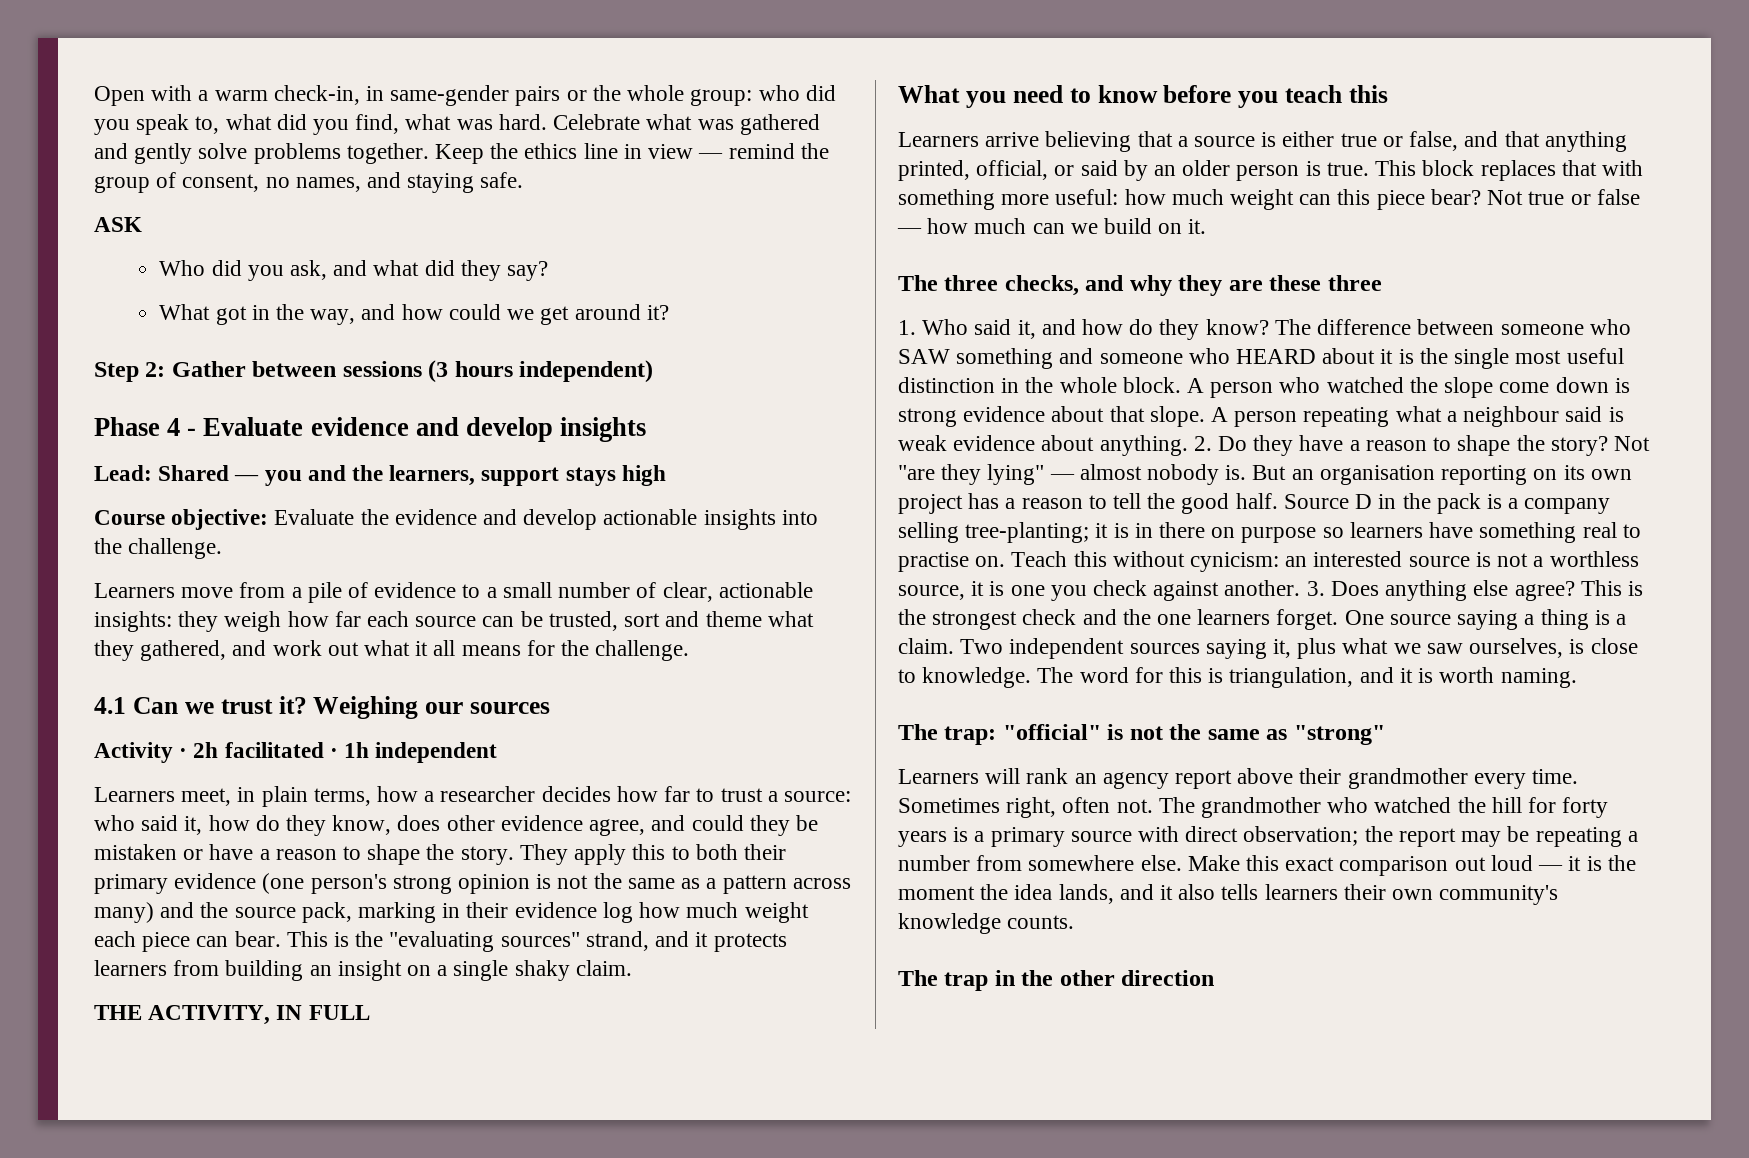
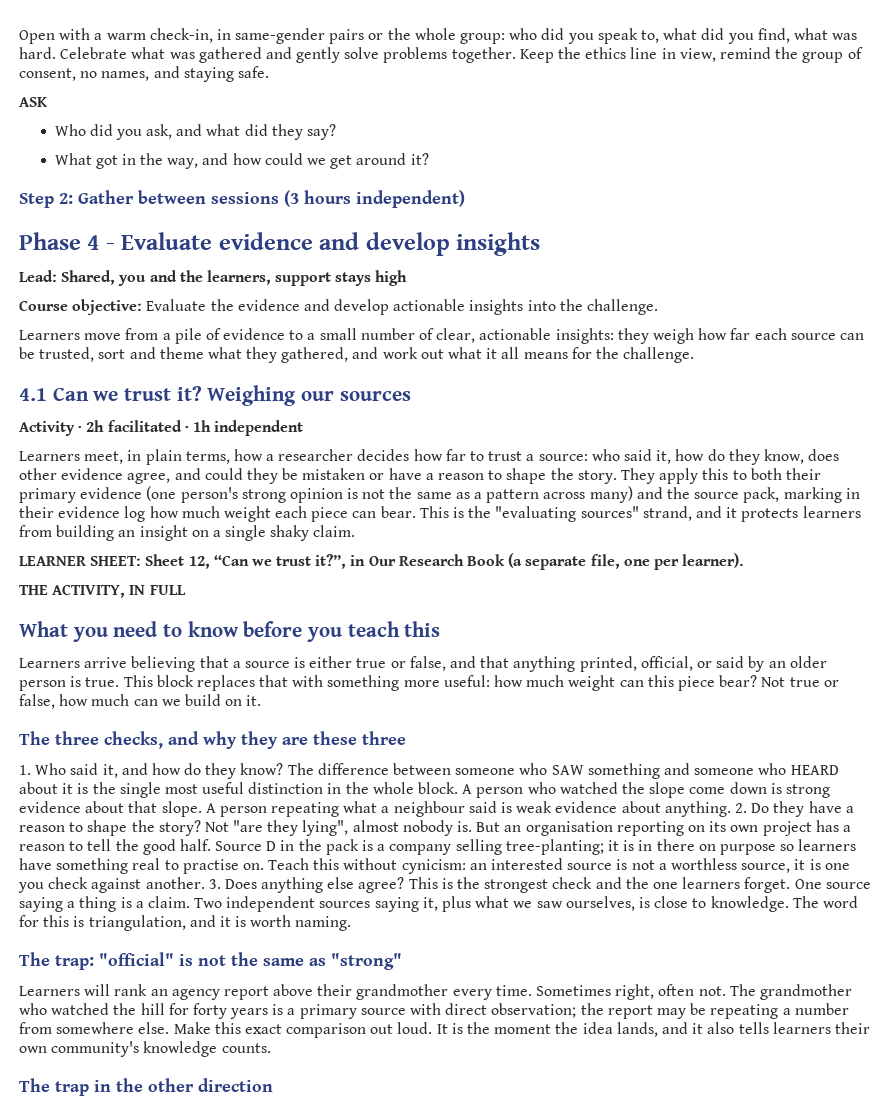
- Keep the ethics line in view — remind the group of consent, no names, and staying safe.
+ Keep the ethics line in view, remind the group of consent, no names, and staying safe.
- Lead: Shared — you and the learners, support stays high
+ Lead: Shared, you and the learners, support stays high
+ LEARNER SHEET: Sheet 12, “Can we trust it?”, in Our Research Book (a separate file, one per learner).
- Not true or false — how much can we build on it.
+ Not true or false, how much can we build on it.
- Not "are they lying" — almost nobody is.
+ Not "are they lying", almost nobody is.
- Make this exact comparison out loud — it is the moment the idea lands, and it also tells learners their own community's knowledge counts.
+ Make this exact comparison out loud. It is the moment the idea lands, and it also tells learners their own community's knowledge counts.

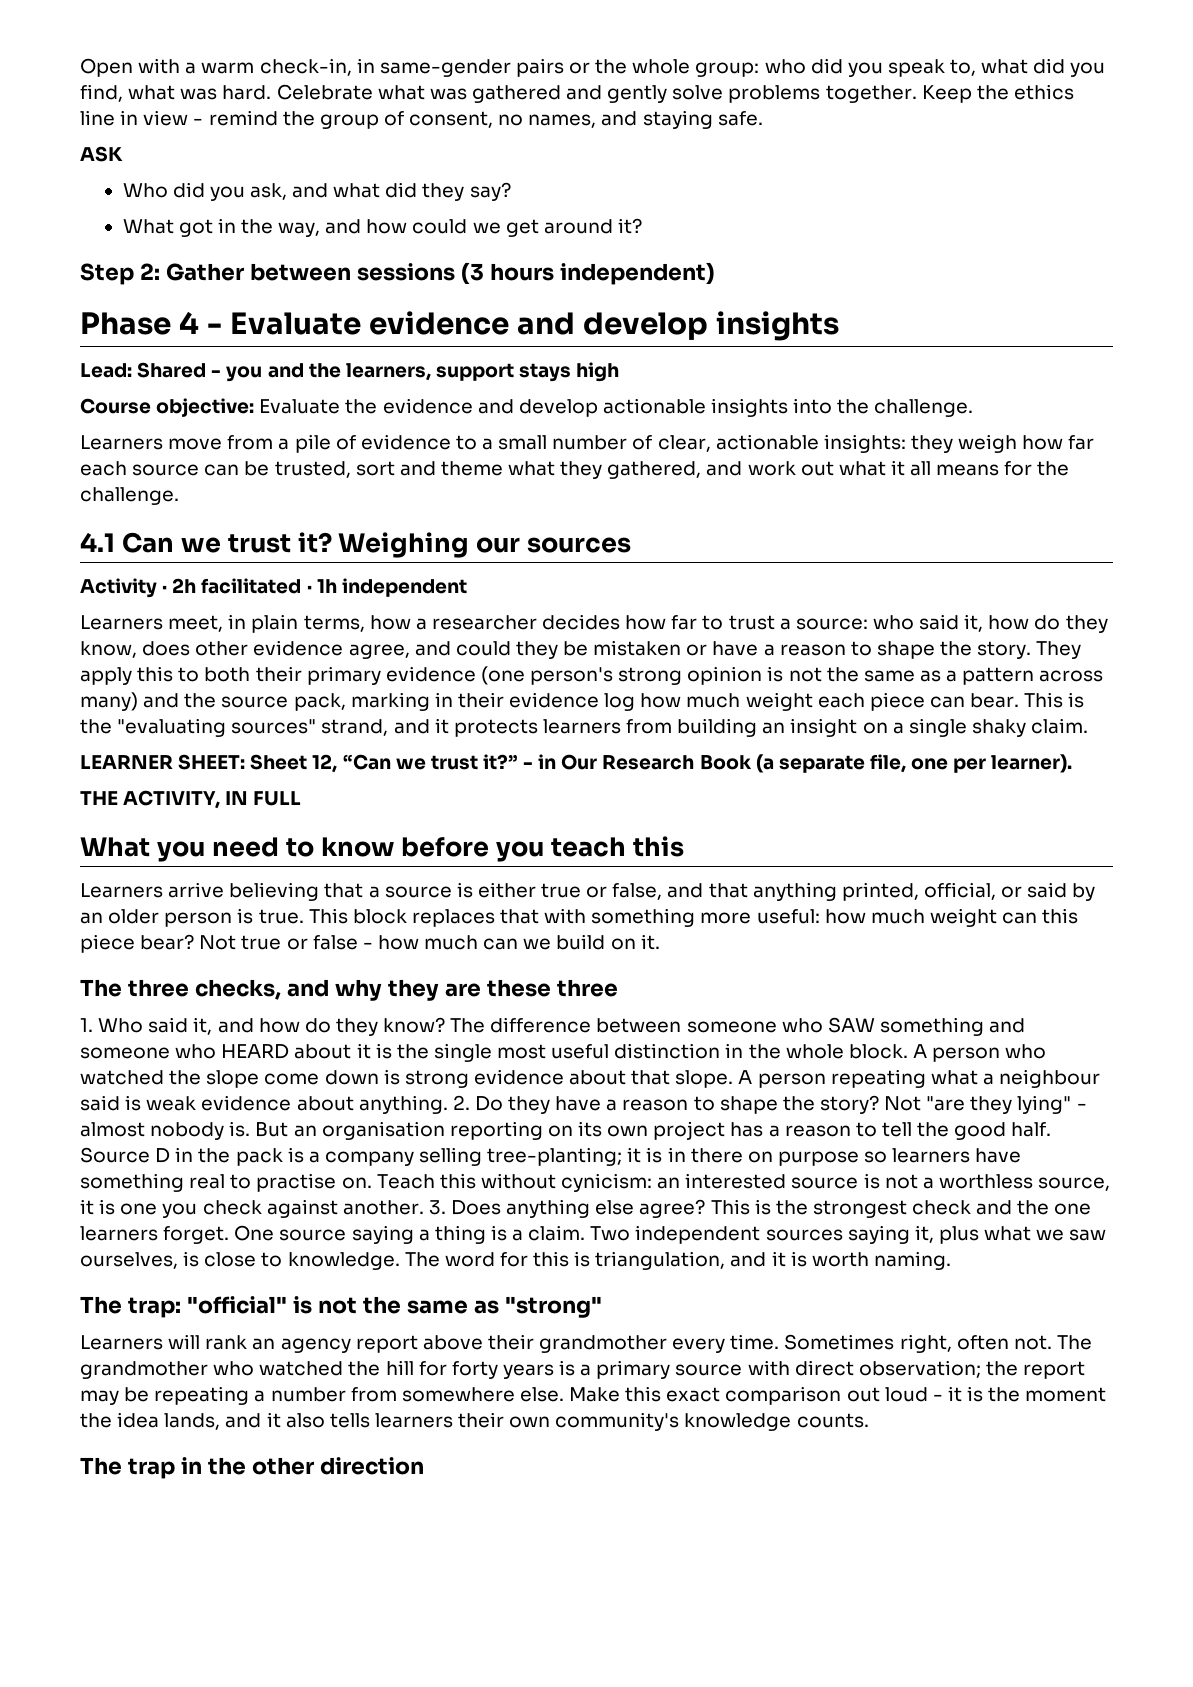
- Keep the ethics line in view, remind the group of consent, no names, and staying safe.
+ Keep the ethics line in view - remind the group of consent, no names, and staying safe.
- Lead: Shared, you and the learners, support stays high
+ Lead: Shared - you and the learners, support stays high
- LEARNER SHEET: Sheet 12, “Can we trust it?”, in Our Research Book (a separate file, one per learner).
+ LEARNER SHEET: Sheet 12, “Can we trust it?” - in Our Research Book (a separate file, one per learner).
- Not true or false, how much can we build on it.
+ Not true or false - how much can we build on it.
- Not "are they lying", almost nobody is.
+ Not "are they lying" - almost nobody is.
- Make this exact comparison out loud. It is the moment the idea lands, and it also tells learners their own community's knowledge counts.
+ Make this exact comparison out loud - it is the moment the idea lands, and it also tells learners their own community's knowledge counts.

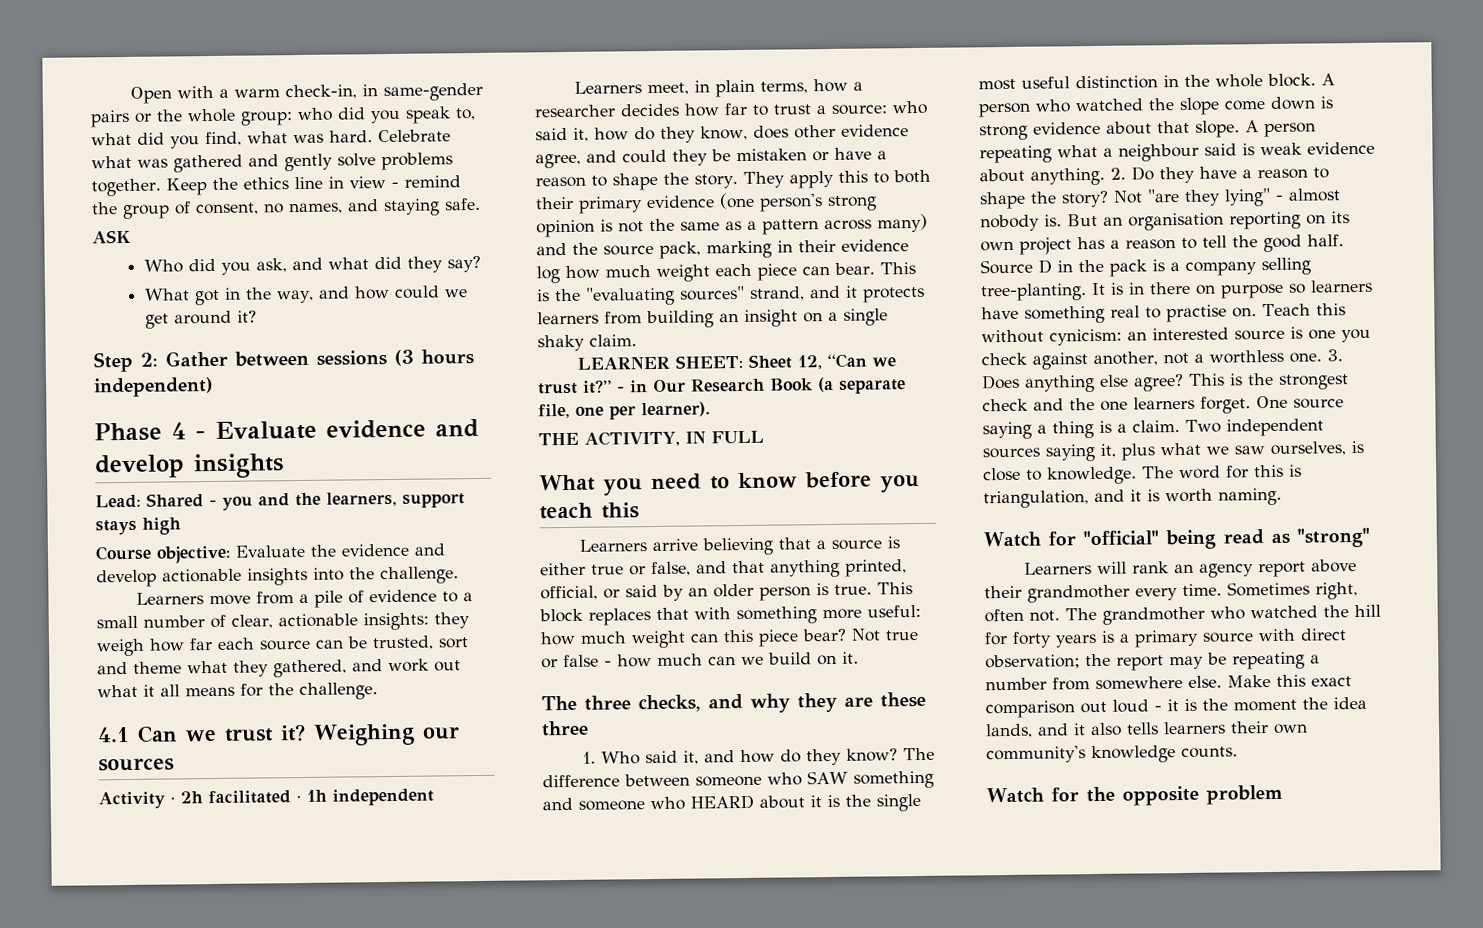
- Source D in the pack is a company selling tree-planting; it is in there on purpose so learners have something real to practise on.
+ Source D in the pack is a company selling tree-planting. It is in there on purpose so learners have something real to practise on.
- Teach this without cynicism: an interested source is not a worthless source, it is one you check against another.
+ Teach this without cynicism: an interested source is one you check against another, not a worthless one.
- The trap: "official" is not the same as "strong"
+ Watch for "official" being read as "strong"
- The trap in the other direction
+ Watch for the opposite problem

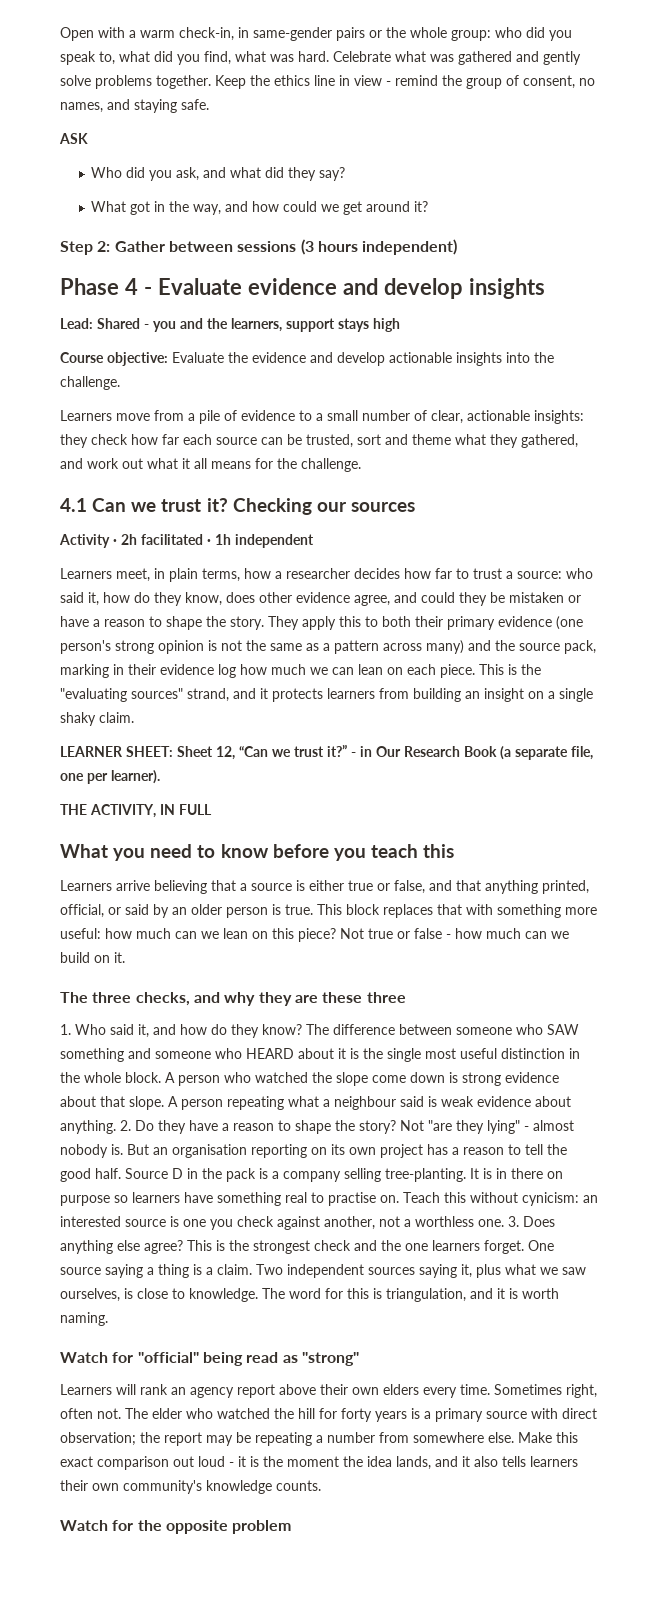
- Learners move from a pile of evidence to a small number of clear, actionable insights: they weigh how far each source can be trusted, sort and theme what they gathered, and work out what it all means for the challenge.
+ Learners move from a pile of evidence to a small number of clear, actionable insights: they check how far each source can be trusted, sort and theme what they gathered, and work out what it all means for the challenge.
- Weighing our sources
+ Checking our sources
- They apply this to both their primary evidence (one person's strong opinion is not the same as a pattern across many) and the source pack, marking in their evidence log how much weight each piece can bear.
+ They apply this to both their primary evidence (one person's strong opinion is not the same as a pattern across many) and the source pack, marking in their evidence log how much we can lean on each piece.
- This block replaces that with something more useful: how much weight can this piece bear?
+ This block replaces that with something more useful: how much can we lean on this piece?
- Learners will rank an agency report above their grandmother every time.
+ Learners will rank an agency report above their own elders every time.
- The grandmother who watched the hill for forty years is a primary source with direct observation; the report may be repeating a number from somewhere else.
+ The elder who watched the hill for forty years is a primary source with direct observation; the report may be repeating a number from somewhere else.

